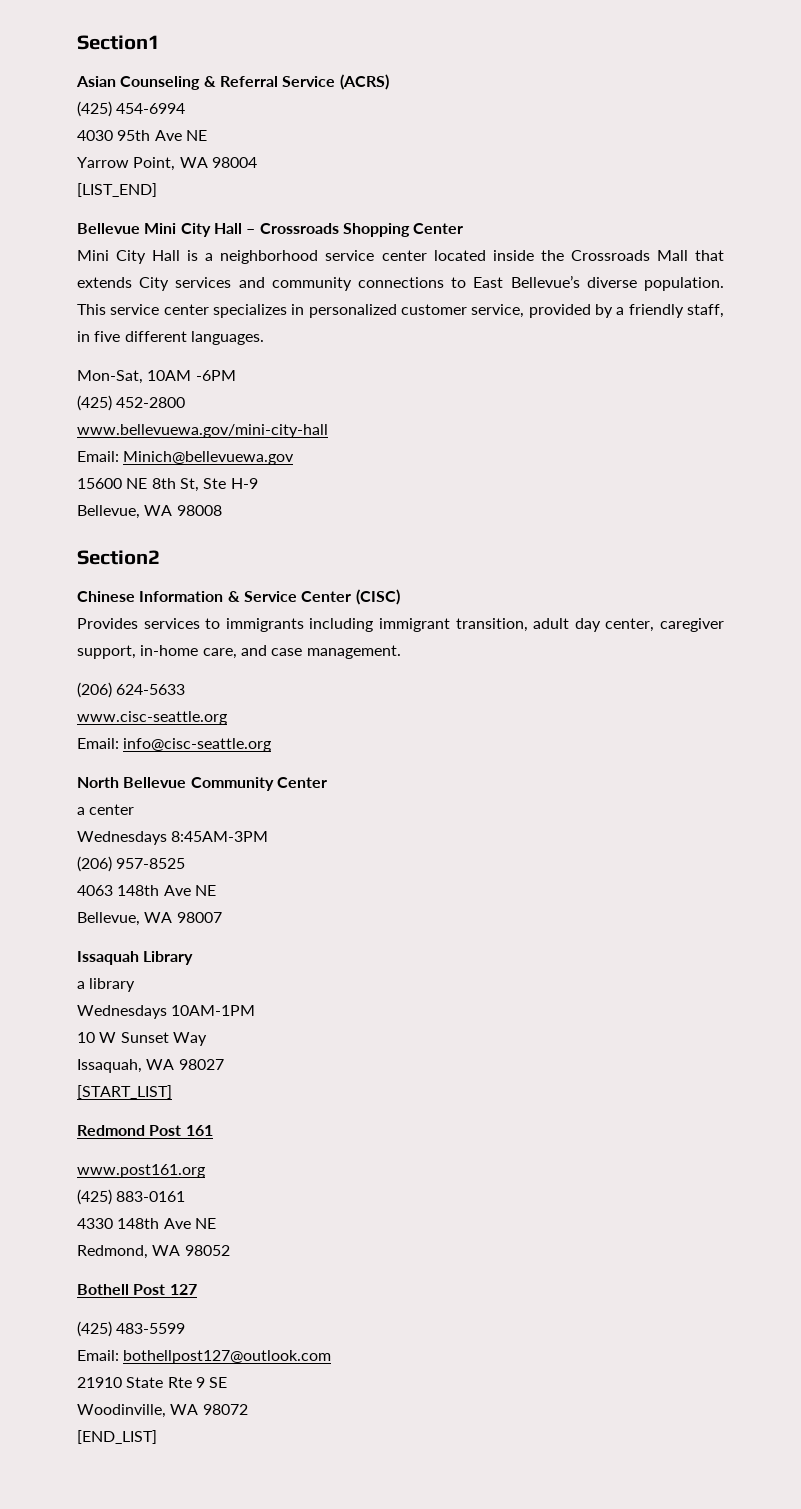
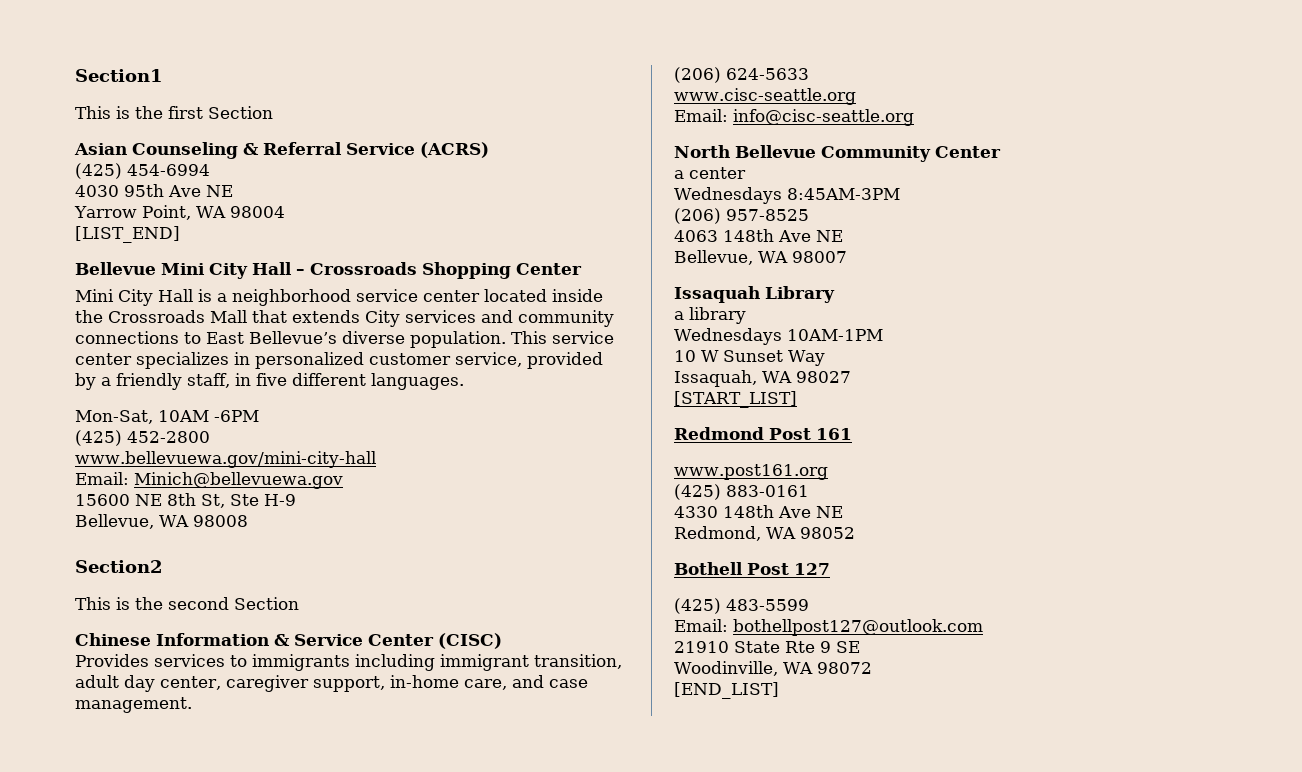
+ This is the first Section
+ This is the second Section

